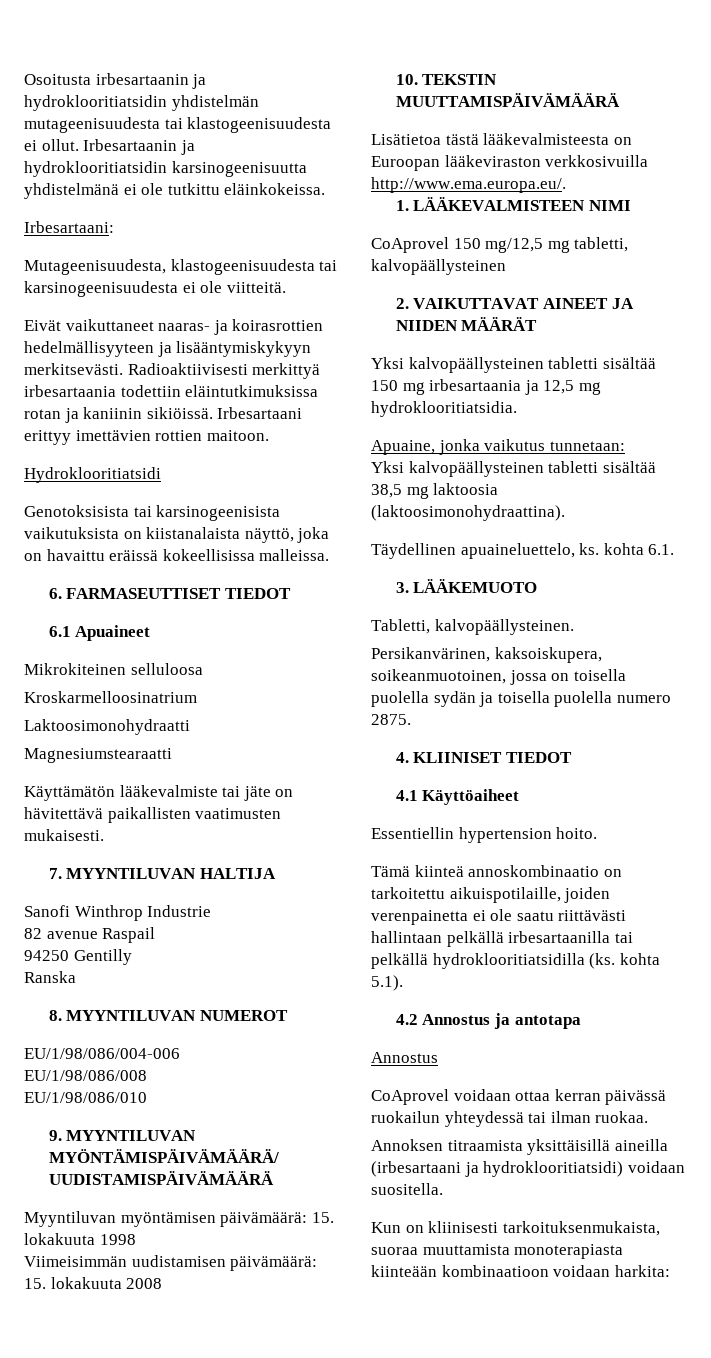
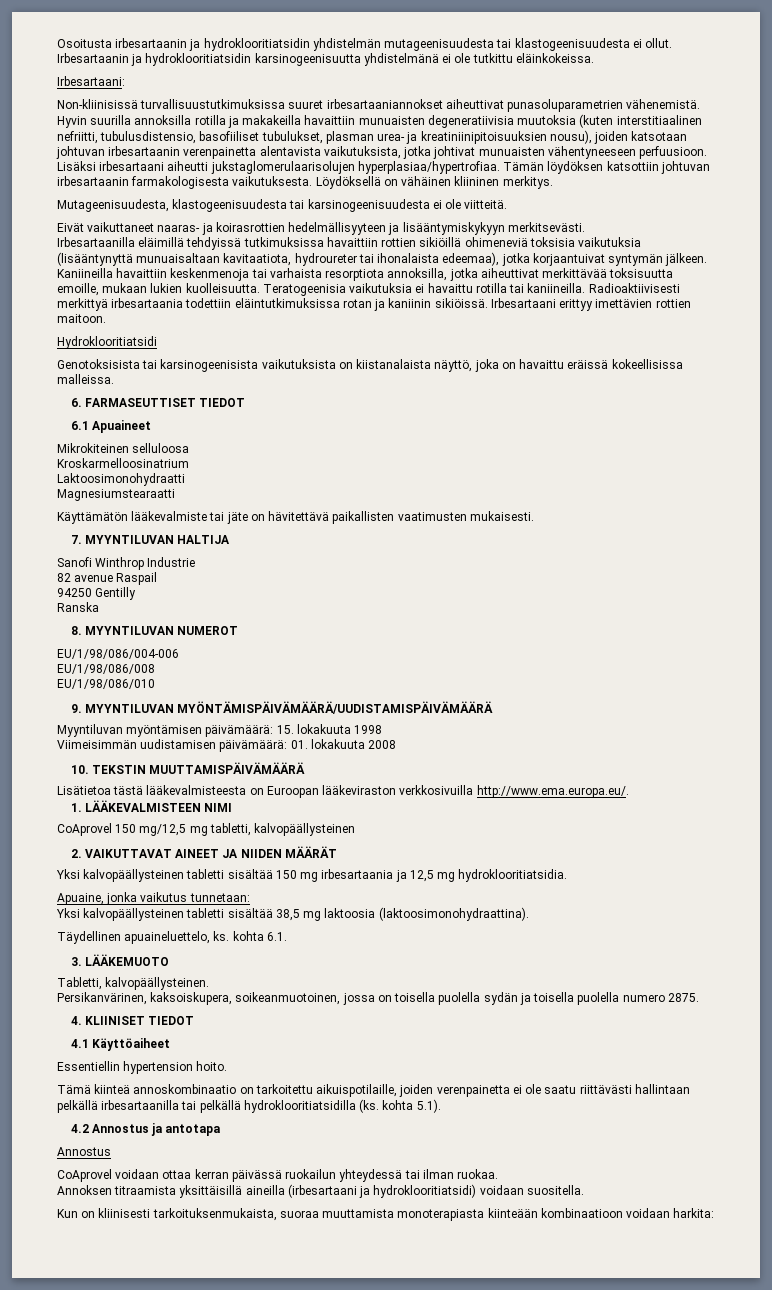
+ Non-kliinisissä turvallisuustutkimuksissa suuret irbesartaaniannokset aiheuttivat punasoluparametrien vähenemistä. Hyvin suurilla annoksilla rotilla ja makakeilla havaittiin munuaisten degeneratiivisia muutoksia (kuten interstitiaalinen nefriitti, tubulusdistensio, basofiiliset tubulukset, plasman urea- ja kreatiniinipitoisuuksien nousu), joiden katsotaan johtuvan irbesartaanin verenpainetta alentavista vaikutuksista, jotka johtivat munuaisten vähentyneeseen perfuusioon. Lisäksi irbesartaani aiheutti jukstaglomerulaarisolujen hyperplasiaa/hypertrofiaa. Tämän löydöksen katsottiin johtuvan irbesartaanin farmakologisesta vaikutuksesta. Löydöksellä on vähäinen kliininen merkitys.
- Eivät vaikuttaneet naaras- ja koirasrottien hedelmällisyyteen ja lisääntymiskykyyn merkitsevästi. Radioaktiivisesti merkittyä irbesartaania todettiin eläintutkimuksissa rotan ja kaniinin sikiöissä.
+ Eivät vaikuttaneet naaras- ja koirasrottien hedelmällisyyteen ja lisääntymiskykyyn merkitsevästi.
+ Irbesartaanilla eläimillä tehdyissä tutkimuksissa havaittiin rottien sikiöillä ohimeneviä toksisia vaikutuksia (lisääntynyttä munuaisaltaan kavitaatiota, hydroureter tai ihonalaista edeemaa), jotka korjaantuivat syntymän jälkeen. Kaniineilla havaittiin keskenmenoja tai varhaista resorptiota annoksilla, jotka aiheuttivat merkittävää toksisuutta emoille, mukaan lukien kuolleisuutta. Teratogeenisia vaikutuksia ei havaittu rotilla tai kaniineilla. Radioaktiivisesti merkittyä irbesartaania todettiin eläintutkimuksissa rotan ja kaniinin sikiöissä.
- Viimeisimmän uudistamisen päivämäärä: 15. lokakuuta 2008
+ Viimeisimmän uudistamisen päivämäärä: 01. lokakuuta 2008

